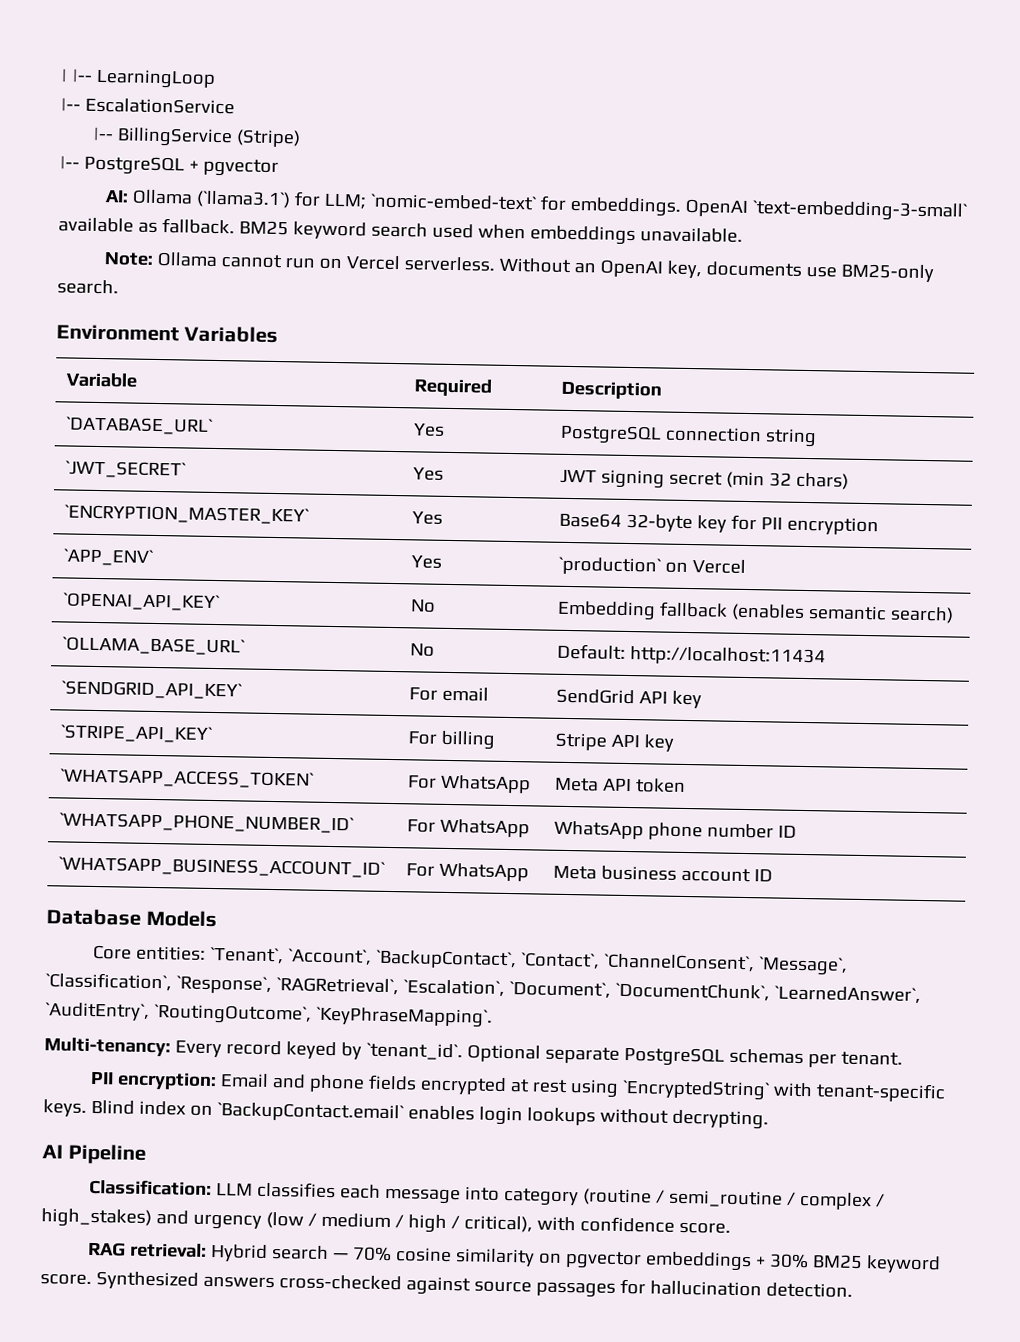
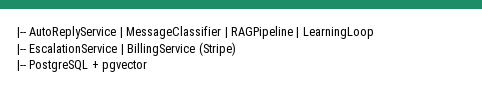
- | |-- LearningLoop
+ |-- AutoReplyService | MessageClassifier | RAGPipeline | LearningLoop
- |-- EscalationService
- |-- BillingService (Stripe)
+ |-- EscalationService | BillingService (Stripe)
- AI: Ollama (`llama3.1`) for LLM; `nomic-embed-text` for embeddings. OpenAI `text-embedding-3-small` available as fallback. BM25 keyword search used when embeddings unavailable.
- Note: Ollama cannot run on Vercel serverless. Without an OpenAI key, documents use BM25-only search.
- Environment Variables
- Variable | Required | Description
- `DATABASE_URL` | Yes | PostgreSQL connection string
- `JWT_SECRET` | Yes | JWT signing secret (min 32 chars)
- `ENCRYPTION_MASTER_KEY` | Yes | Base64 32-byte key for PII encryption
- `APP_ENV` | Yes | `production` on Vercel
- `OPENAI_API_KEY` | No | Embedding fallback (enables semantic search)
- `OLLAMA_BASE_URL` | No | Default: http://localhost:11434
- `SENDGRID_API_KEY` | For email | SendGrid API key
- `STRIPE_API_KEY` | For billing | Stripe API key
- `WHATSAPP_ACCESS_TOKEN` | For WhatsApp | Meta API token
- `WHATSAPP_PHONE_NUMBER_ID` | For WhatsApp | WhatsApp phone number ID
- `WHATSAPP_BUSINESS_ACCOUNT_ID` | For WhatsApp | Meta business account ID
- Database Models
- Core entities: `Tenant`, `Account`, `BackupContact`, `Contact`, `ChannelConsent`, `Message`, `Classification`, `Response`, `RAGRetrieval`, `Escalation`, `Document`, `DocumentChunk`, `LearnedAnswer`, `AuditEntry`, `RoutingOutcome`, `KeyPhraseMapping`.
- Multi-tenancy: Every record keyed by `tenant_id`. Optional separate PostgreSQL schemas per tenant.
- PII encryption: Email and phone fields encrypted at rest using `EncryptedString` with tenant-specific keys. Blind index on `BackupContact.email` enables login lookups without decrypting.
- AI Pipeline
- Classification: LLM classifies each message into category (routine / semi_routine / complex / high_stakes) and urgency (low / medium / high / critical), with confidence score.
- RAG retrieval: Hybrid search — 70% cosine similarity on pgvector embeddings + 30% BM25 keyword score. Synthesized answers cross-checked against source passages for hallucination detection.

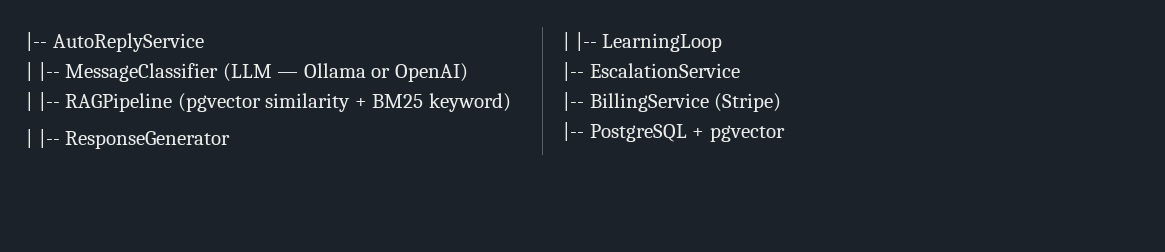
- |-- AutoReplyService | MessageClassifier | RAGPipeline | LearningLoop
+ |-- AutoReplyService
+ | |-- MessageClassifier (LLM — Ollama or OpenAI)
+ | |-- RAGPipeline (pgvector similarity + BM25 keyword)
+ | |-- ResponseGenerator
+ | |-- LearningLoop
- |-- EscalationService | BillingService (Stripe)
+ |-- EscalationService
+ |-- BillingService (Stripe)

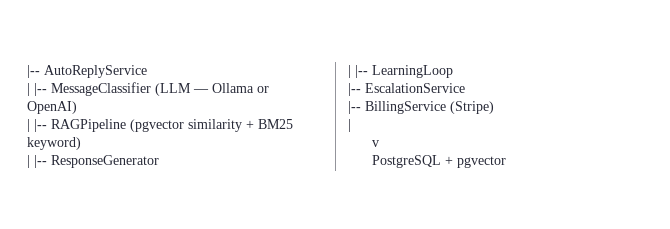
  |-- BillingService (Stripe)
- |-- PostgreSQL + pgvector
+ |
+ v
+ PostgreSQL + pgvector

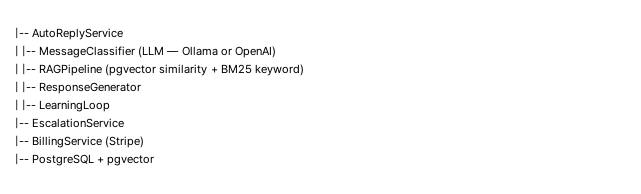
  |-- BillingService (Stripe)
- |
- v
- PostgreSQL + pgvector
+ |-- PostgreSQL + pgvector

